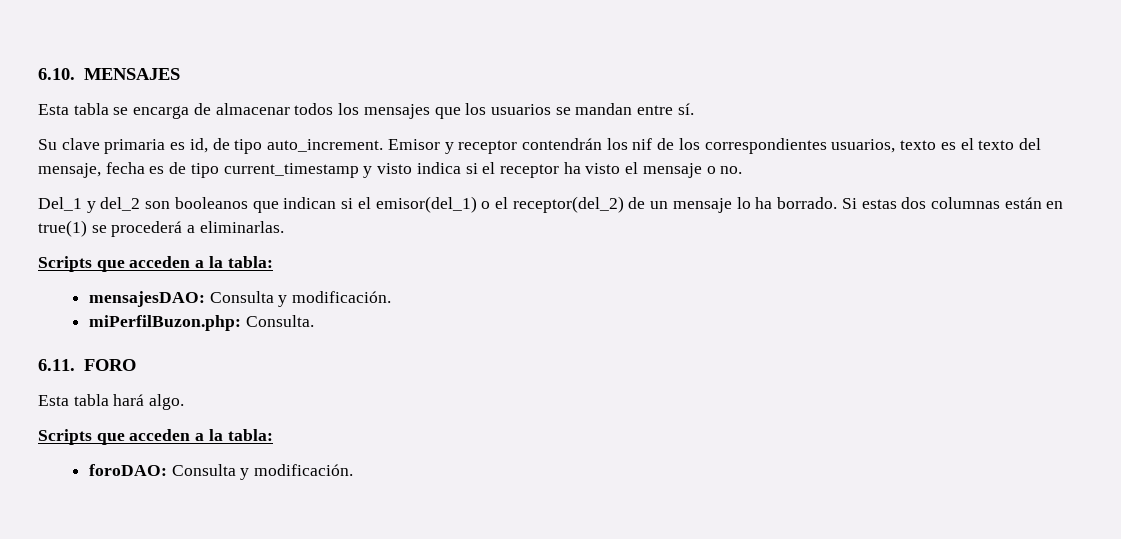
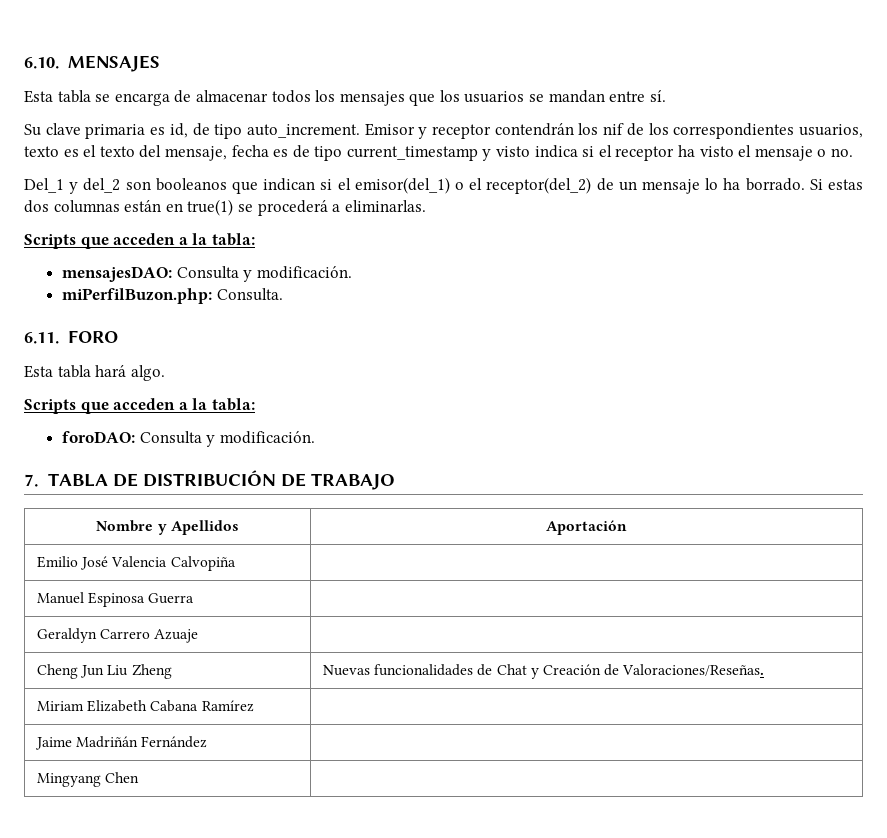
+ 7. TABLA DE DISTRIBUCIÓN DE TRABAJO
+ Nombre y Apellidos | Aportación
+ Emilio José Valencia Calvopiña |
+ Manuel Espinosa Guerra |
+ Geraldyn Carrero Azuaje |
+ Cheng Jun Liu Zheng | Nuevas funcionalidades de Chat y Creación de Valoraciones/Reseñas.
+ Miriam Elizabeth Cabana Ramírez |
+ Jaime Madriñán Fernández |
+ Mingyang Chen |

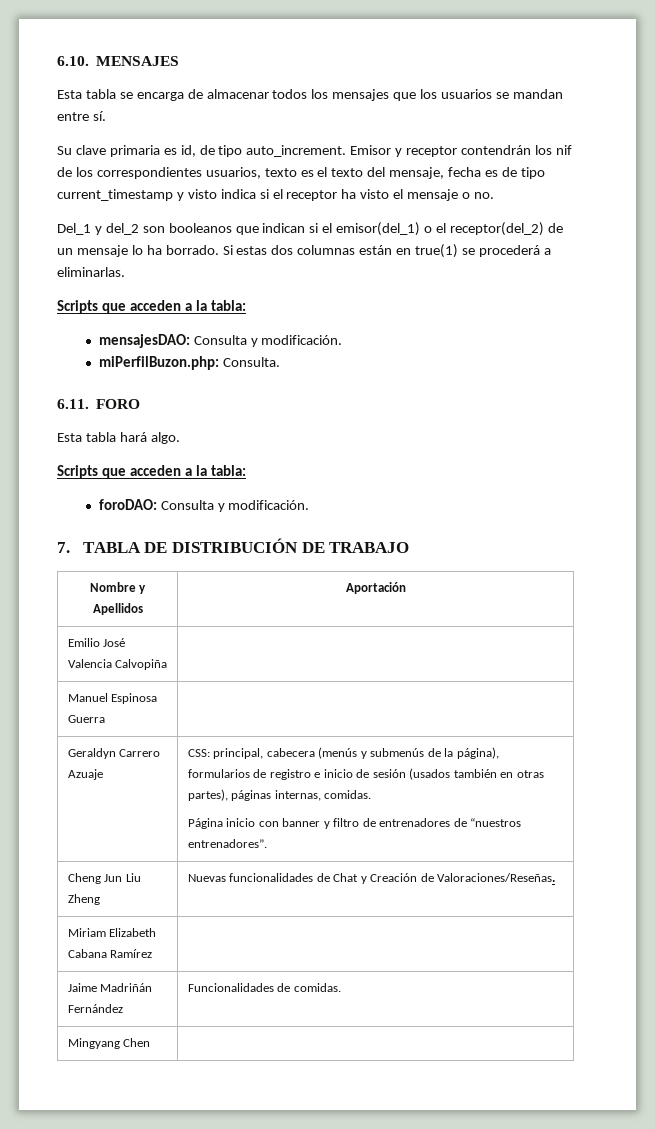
- Geraldyn Carrero Azuaje |
+ Geraldyn Carrero Azuaje | CSS: principal, cabecera (menús y submenús de la página), formularios de registro e inicio de sesión (usados también en otras partes), páginas internas, comidas.
+ Página inicio con banner y filtro de entrenadores de “nuestros entrenadores”.
- Jaime Madriñán Fernández |
+ Jaime Madriñán Fernández | Funcionalidades de comidas.

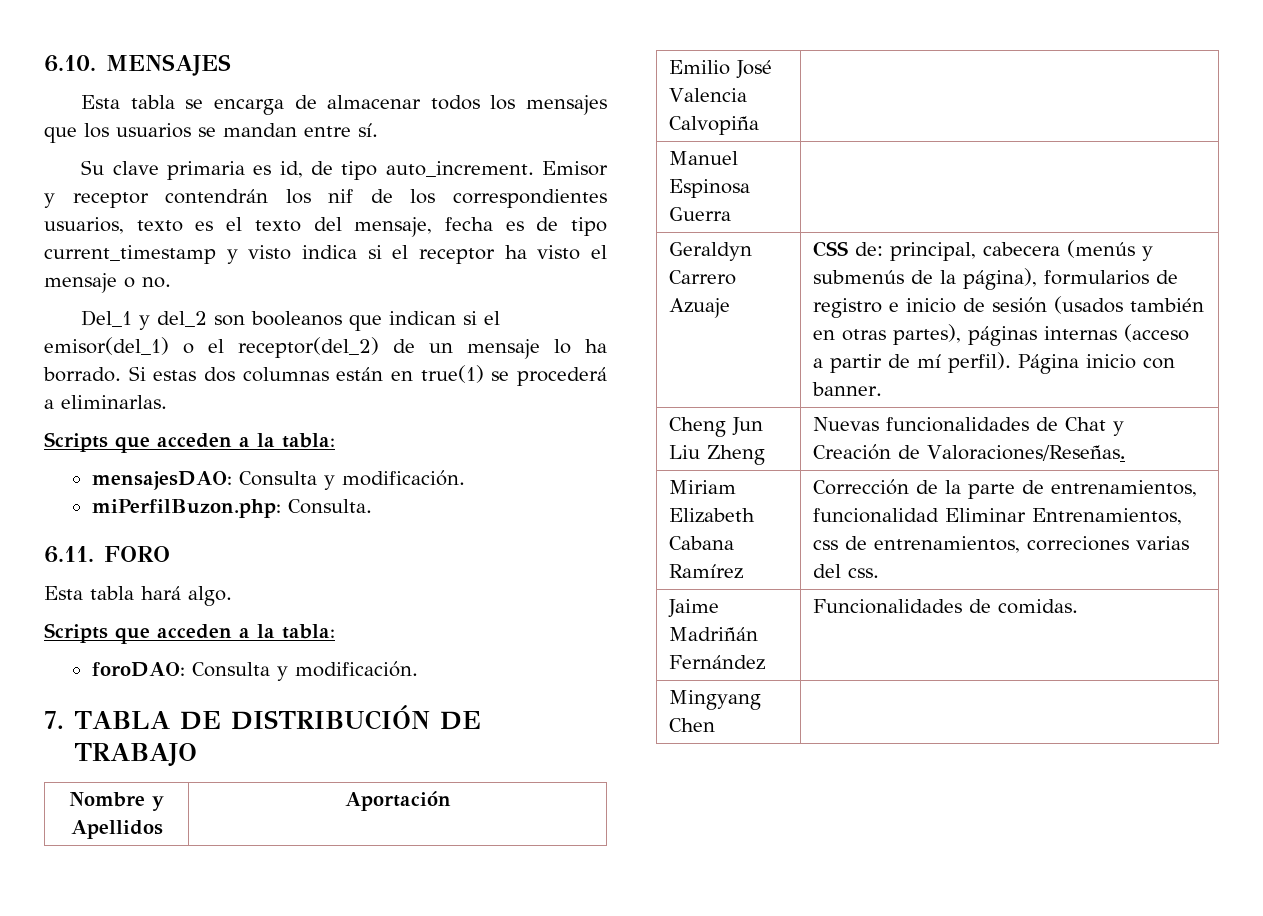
- Geraldyn Carrero Azuaje | CSS: principal, cabecera (menús y submenús de la página), formularios de registro e inicio de sesión (usados también en otras partes), páginas internas, comidas.
- Página inicio con banner y filtro de entrenadores de “nuestros entrenadores”.
+ Geraldyn Carrero Azuaje | CSS de: principal, cabecera (menús y submenús de la página), formularios de registro e inicio de sesión (usados también en otras partes), páginas internas (acceso a partir de mí perfil). Página inicio con banner.
- Miriam Elizabeth Cabana Ramírez |
+ Miriam Elizabeth Cabana Ramírez | Corrección de la parte de entrenamientos, funcionalidad Eliminar Entrenamientos, css de entrenamientos, correciones varias del css.

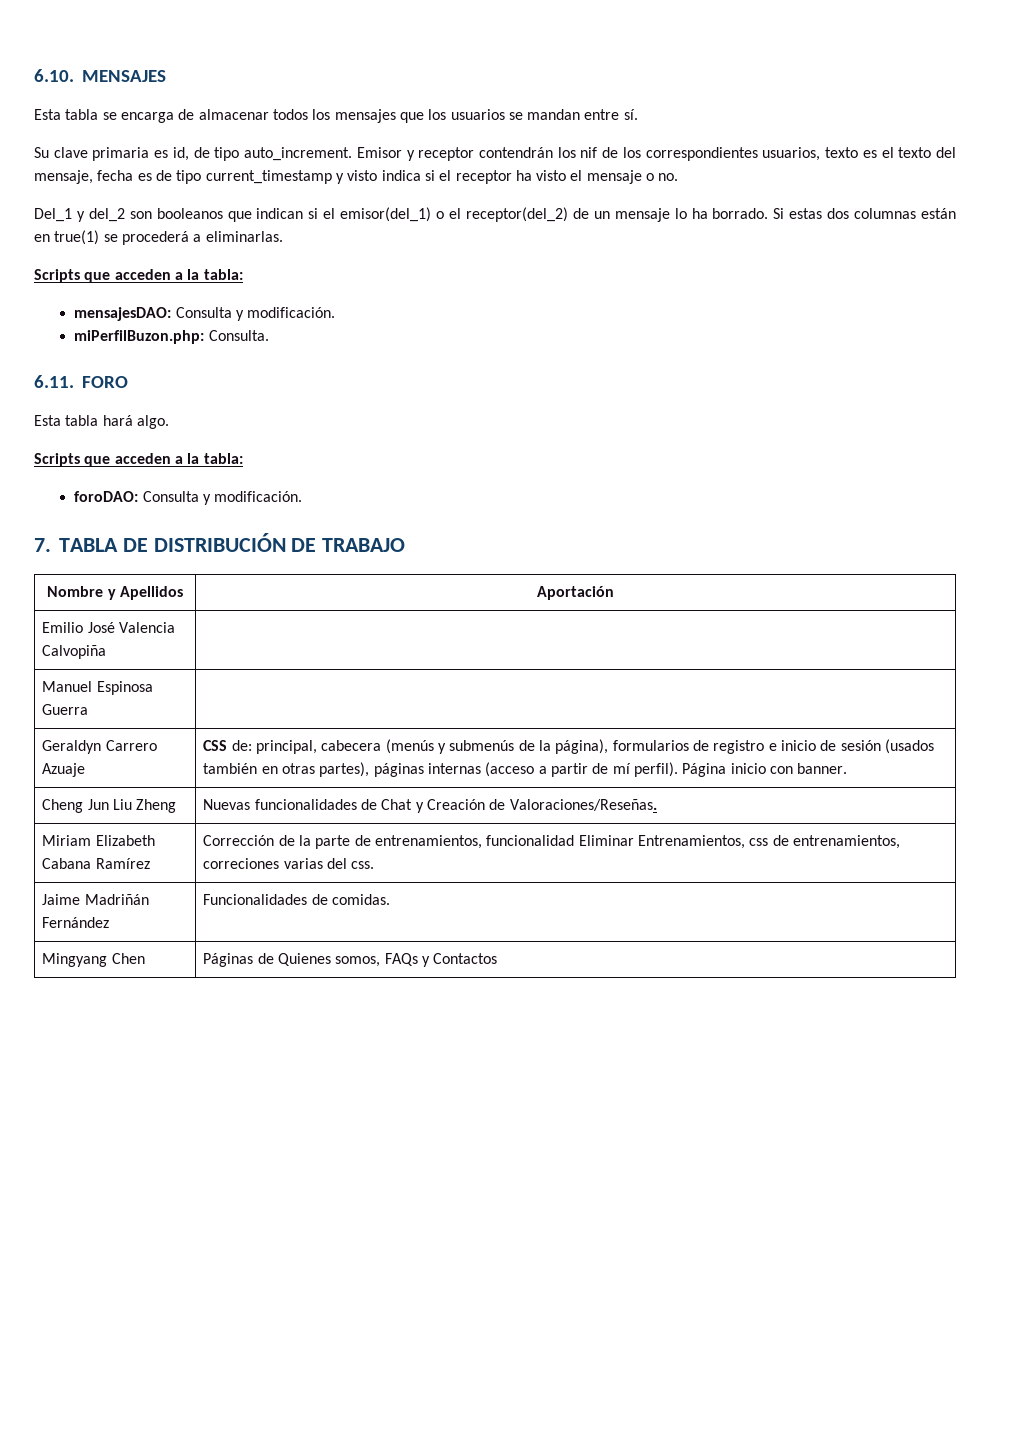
- Mingyang Chen |
+ Mingyang Chen | Páginas de Quienes somos, FAQs y Contactos

